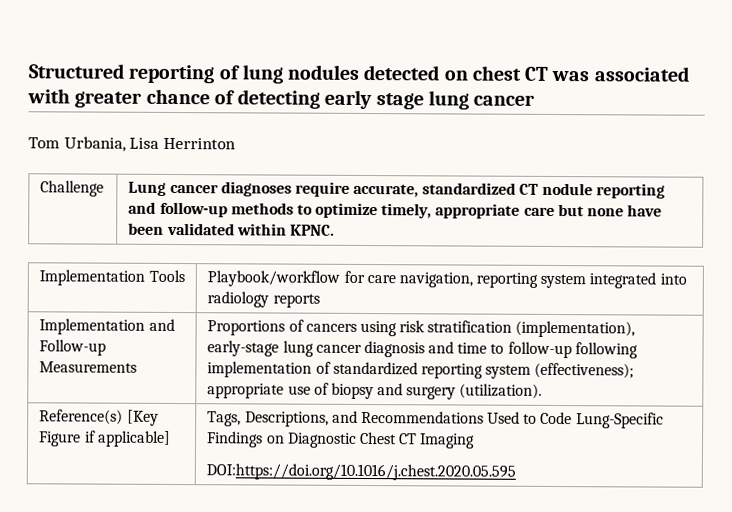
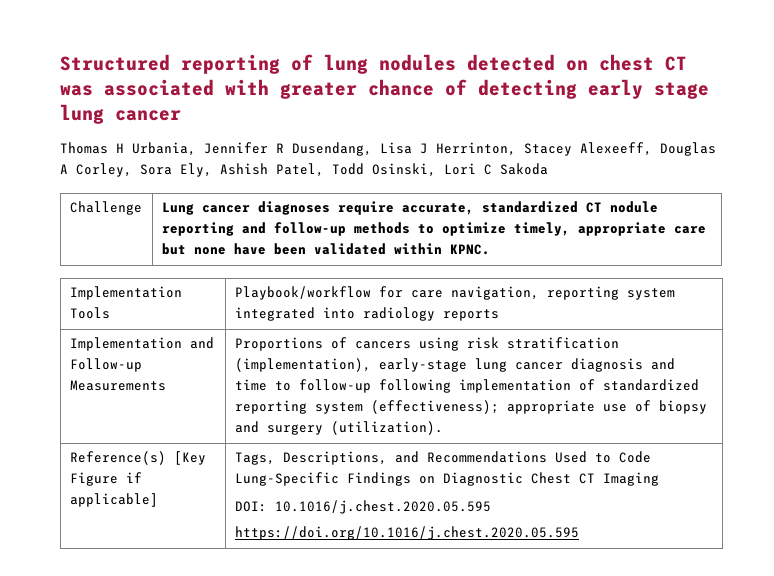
- Tom Urbania, Lisa Herrinton
+ Thomas H Urbania, Jennifer R Dusendang, Lisa J Herrinton, Stacey Alexeeff, Douglas A Corley, Sora Ely, Ashish Patel, Todd Osinski, Lori C Sakoda
  Reference(s) [Key Figure if applicable] | Tags, Descriptions, and Recommendations Used to Code Lung-Specific Findings on Diagnostic Chest CT Imaging
- DOI:https://doi.org/10.1016/j.chest.2020.05.595
+ DOI: 10.1016/j.chest.2020.05.595
+ https://doi.org/10.1016/j.chest.2020.05.595

